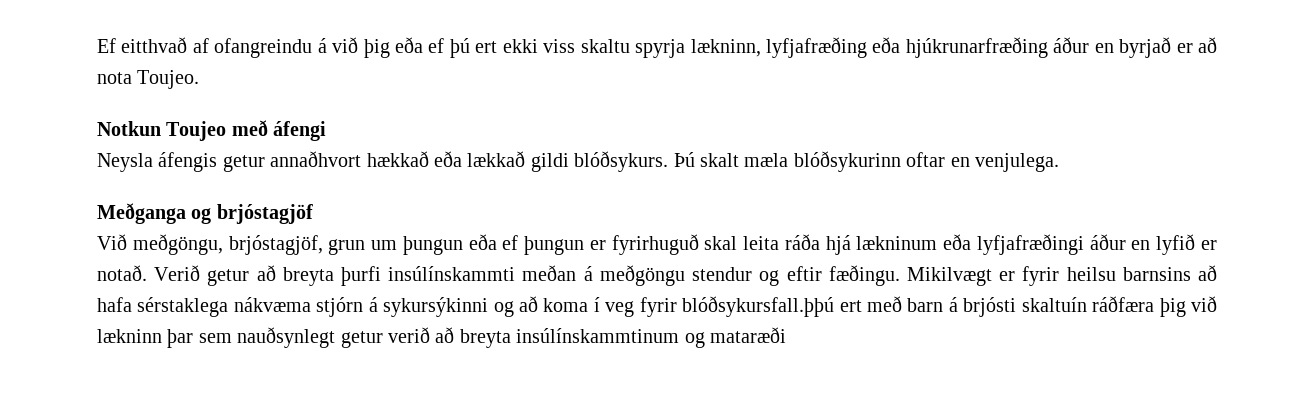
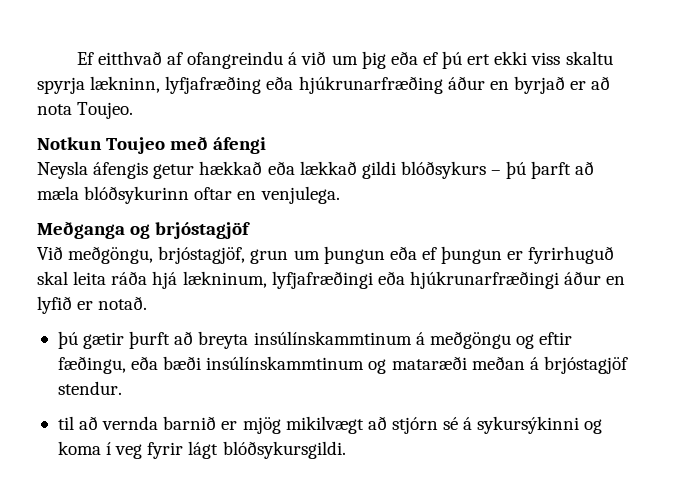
- Ef eitthvað af ofangreindu á við þig eða ef þú ert ekki viss skaltu spyrja lækninn, lyfjafræðing eða hjúkrunarfræðing áður en byrjað er að nota Toujeo.
+ Ef eitthvað af ofangreindu á við um þig eða ef þú ert ekki viss skaltu spyrja lækninn, lyfjafræðing eða hjúkrunarfræðing áður en byrjað er að nota Toujeo.
- Neysla áfengis getur annaðhvort hækkað eða lækkað gildi blóðsykurs. Þú skalt mæla blóðsykurinn oftar en venjulega.
+ Neysla áfengis getur hækkað eða lækkað gildi blóðsykurs – þú þarft að mæla blóðsykurinn oftar en venjulega.
- Við meðgöngu, brjóstagjöf, grun um þungun eða ef þungun er fyrirhuguð skal leita ráða hjá lækninum eða lyfjafræðingi áður en lyfið er notað. Verið getur að breyta þurfi insúlínskammti meðan á meðgöngu stendur og eftir fæðingu. Mikilvægt er fyrir heilsu barnsins að hafa sérstaklega nákvæma stjórn á sykursýkinni og að koma í veg fyrir blóðsykursfall.þþú ert með barn á brjósti skaltuín ráðfæra þig við lækninn þar sem nauðsynlegt getur verið að breyta insúlínskammtinum og mataræði
+ Við meðgöngu, brjóstagjöf, grun um þungun eða ef þungun er fyrirhuguð skal leita ráða hjá lækninum, lyfjafræðingi eða hjúkrunarfræðingi áður en lyfið er notað.
+ þú gætir þurft að breyta insúlínskammtinum á meðgöngu og eftir fæðingu, eða bæði insúlínskammtinum og mataræði meðan á brjóstagjöf stendur.
+ til að vernda barnið er mjög mikilvægt að stjórn sé á sykursýkinni og koma í veg fyrir lágt blóðsykursgildi.

